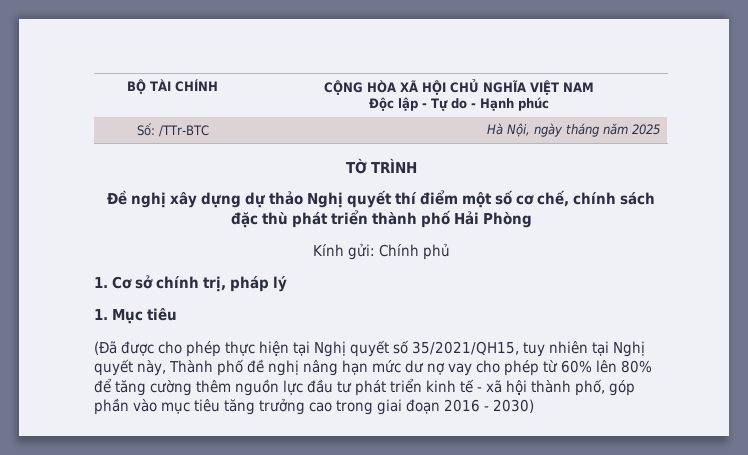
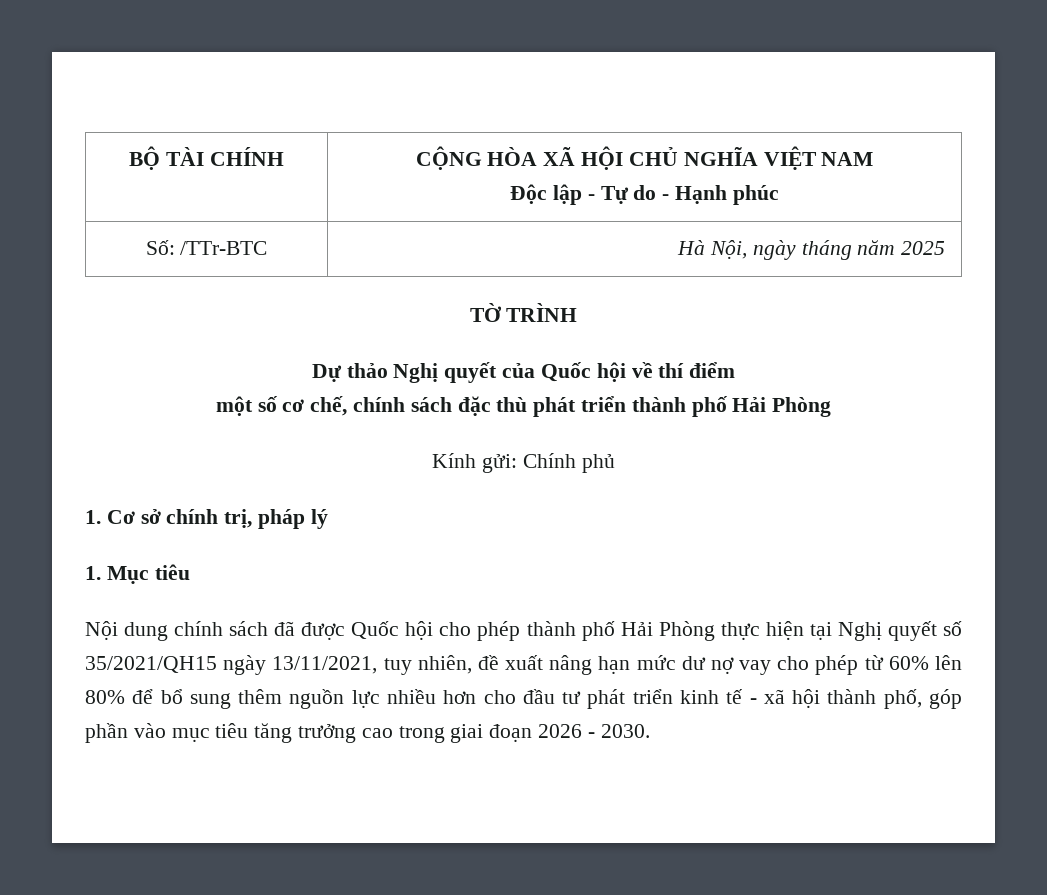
- Đề nghị xây dựng dự thảo Nghị quyết thí điểm một số cơ chế, chính sách đặc thù phát triển thành phố Hải Phòng
+ Dự thảo Nghị quyết của Quốc hội về thí điểm
+ một số cơ chế, chính sách đặc thù phát triển thành phố Hải Phòng
- (Đã được cho phép thực hiện tại Nghị quyết số 35/2021/QH15, tuy nhiên tại Nghị quyết này, Thành phố đề nghị nâng hạn mức dư nợ vay cho phép từ 60% lên 80% để tăng cường thêm nguồn lực đầu tư phát triển kinh tế - xã hội thành phố, góp phần vào mục tiêu tăng trưởng cao trong giai đoạn 2016 - 2030)
+ Nội dung chính sách đã được Quốc hội cho phép thành phố Hải Phòng thực hiện tại Nghị quyết số 35/2021/QH15 ngày 13/11/2021, tuy nhiên, đề xuất nâng hạn mức dư nợ vay cho phép từ 60% lên 80% để bổ sung thêm nguồn lực nhiều hơn cho đầu tư phát triển kinh tế - xã hội thành phố, góp phần vào mục tiêu tăng trưởng cao trong giai đoạn 2026 - 2030.

